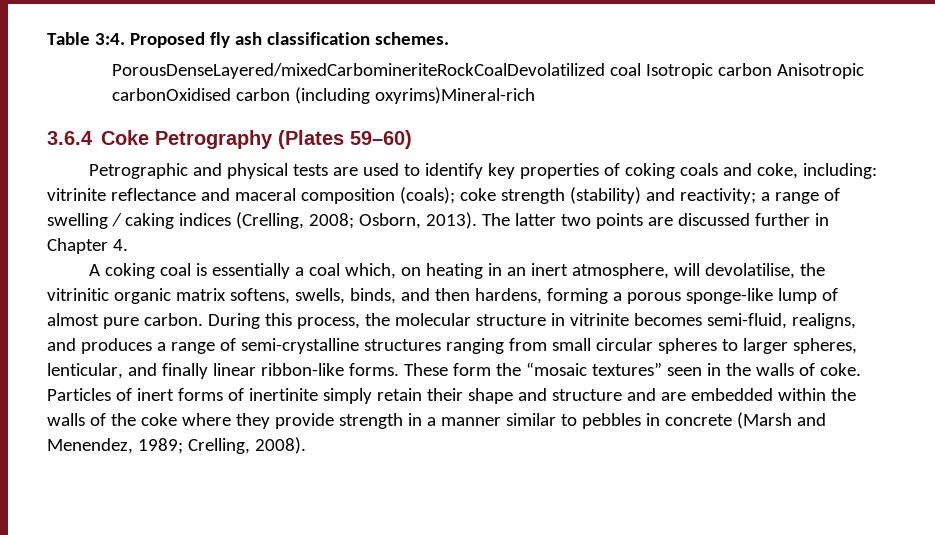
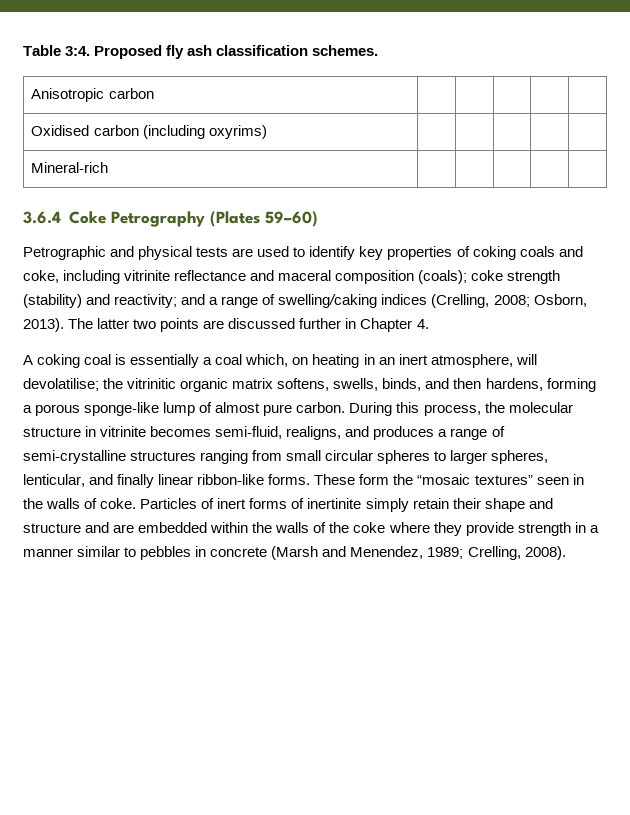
- PorousDenseLayered/mixedCarbomineriteRockCoalDevolatilized coal Isotropic carbon Anisotropic carbonOxidised carbon (including oxyrims)Mineral-rich
+ Anisotropic carbon | | | | |
+ Oxidised carbon (including oxyrims) | | | | |
+ Mineral-rich | | | | |
- Petrographic and physical tests are used to identify key properties of coking coals and coke, including: vitrinite reflectance and maceral composition (coals); coke strength (stability) and reactivity; a range of swelling / caking indices (Crelling, 2008; Osborn, 2013).
+ Petrographic and physical tests are used to identify key properties of coking coals and coke, including vitrinite reflectance and maceral composition (coals); coke strength (stability) and reactivity; and a range of swelling/caking indices (Crelling, 2008; Osborn, 2013).
- A coking coal is essentially a coal which, on heating in an inert atmosphere, will devolatilise, the vitrinitic organic matrix softens, swells, binds, and then hardens, forming a porous sponge-like lump of almost pure carbon.
+ A coking coal is essentially a coal which, on heating in an inert atmosphere, will devolatilise; the vitrinitic organic matrix softens, swells, binds, and then hardens, forming a porous sponge-like lump of almost pure carbon.

